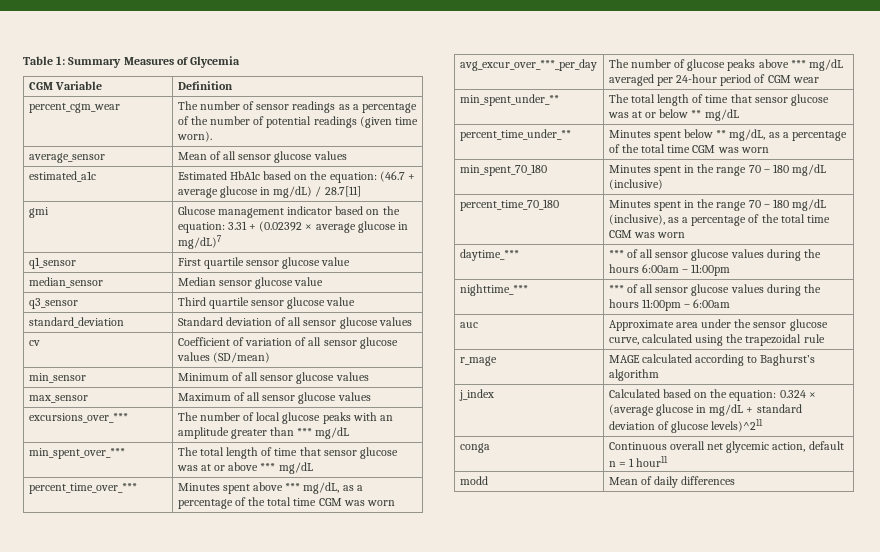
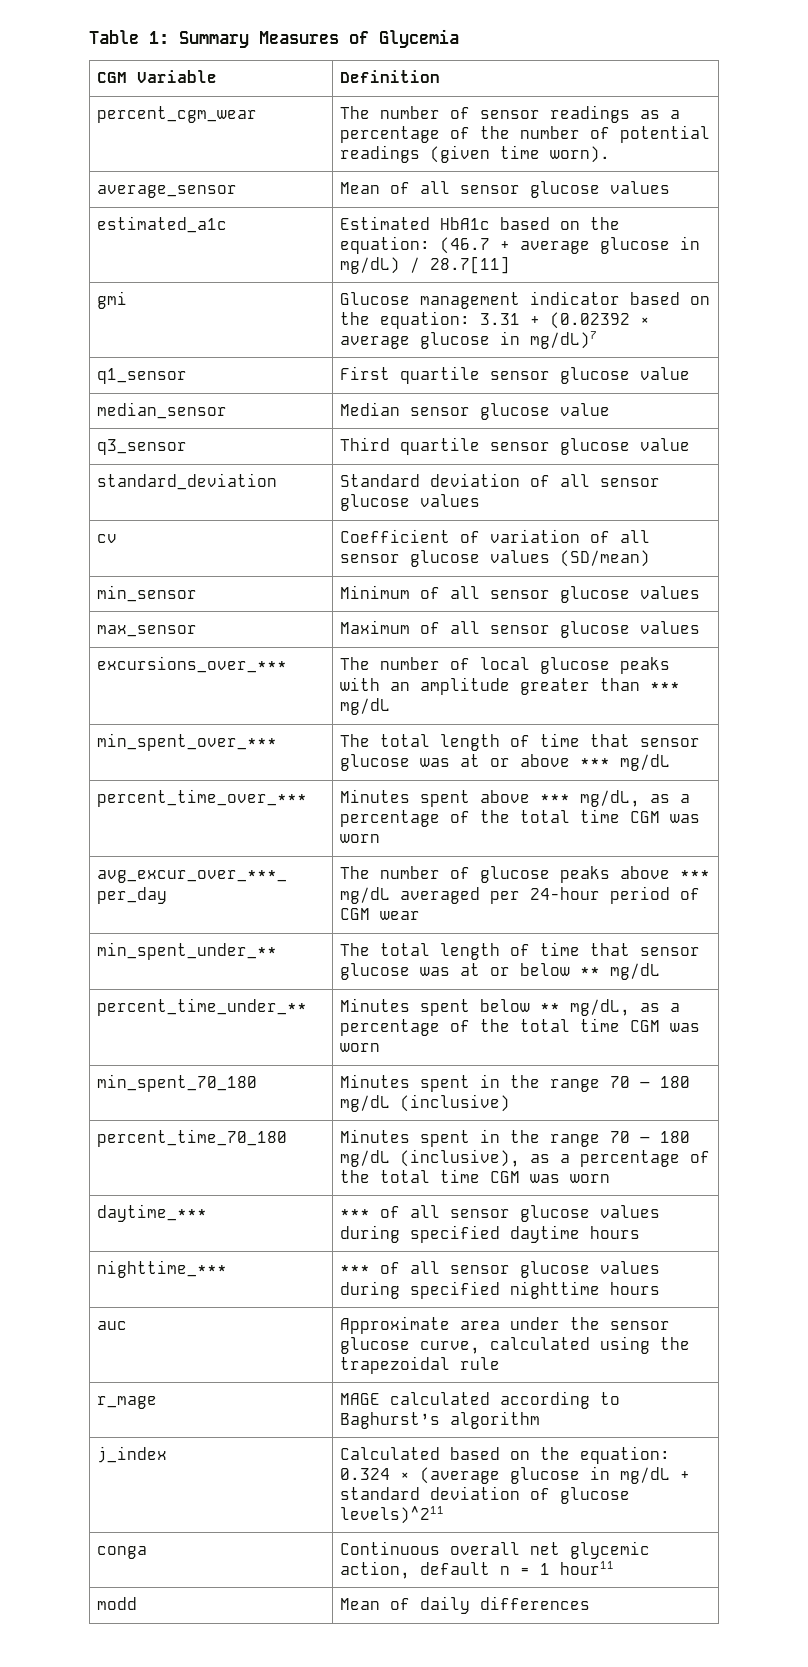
- daytime_*** | *** of all sensor glucose values during the hours 6:00am – 11:00pm
+ daytime_*** | *** of all sensor glucose values during specified daytime hours
- nighttime_*** | *** of all sensor glucose values during the hours 11:00pm – 6:00am
+ nighttime_*** | *** of all sensor glucose values during specified nighttime hours

